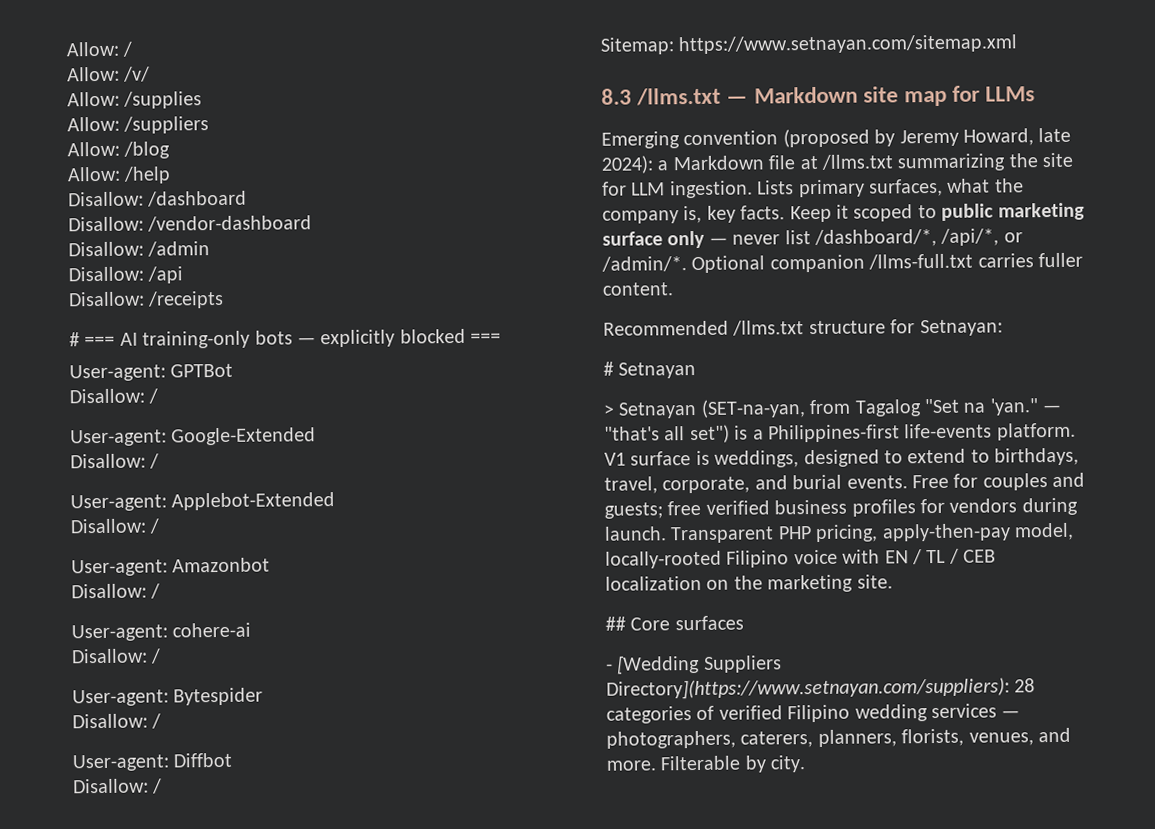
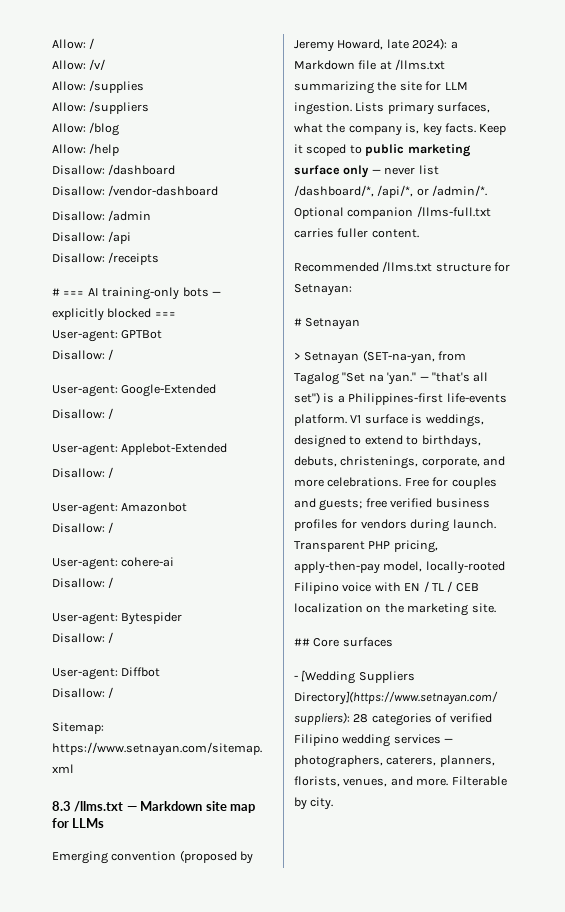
- V1 surface is weddings, designed to extend to birthdays, travel, corporate, and burial events.
+ V1 surface is weddings, designed to extend to birthdays, debuts, christenings, corporate, and more celebrations.

